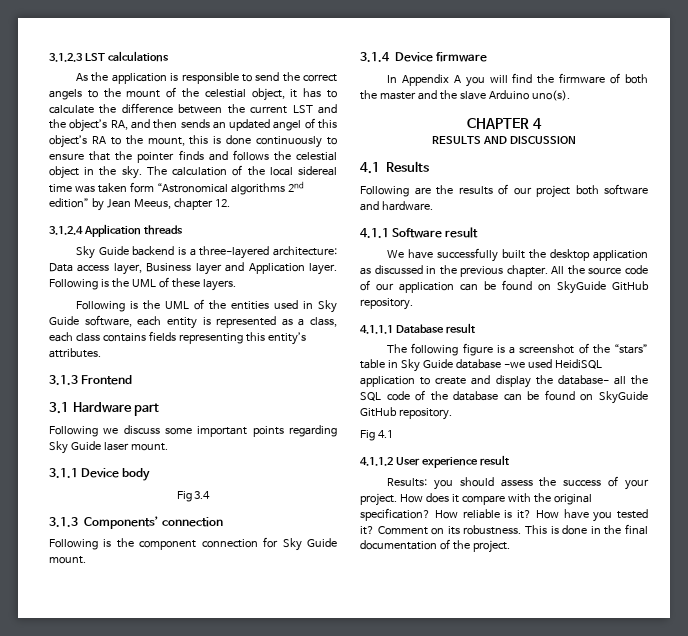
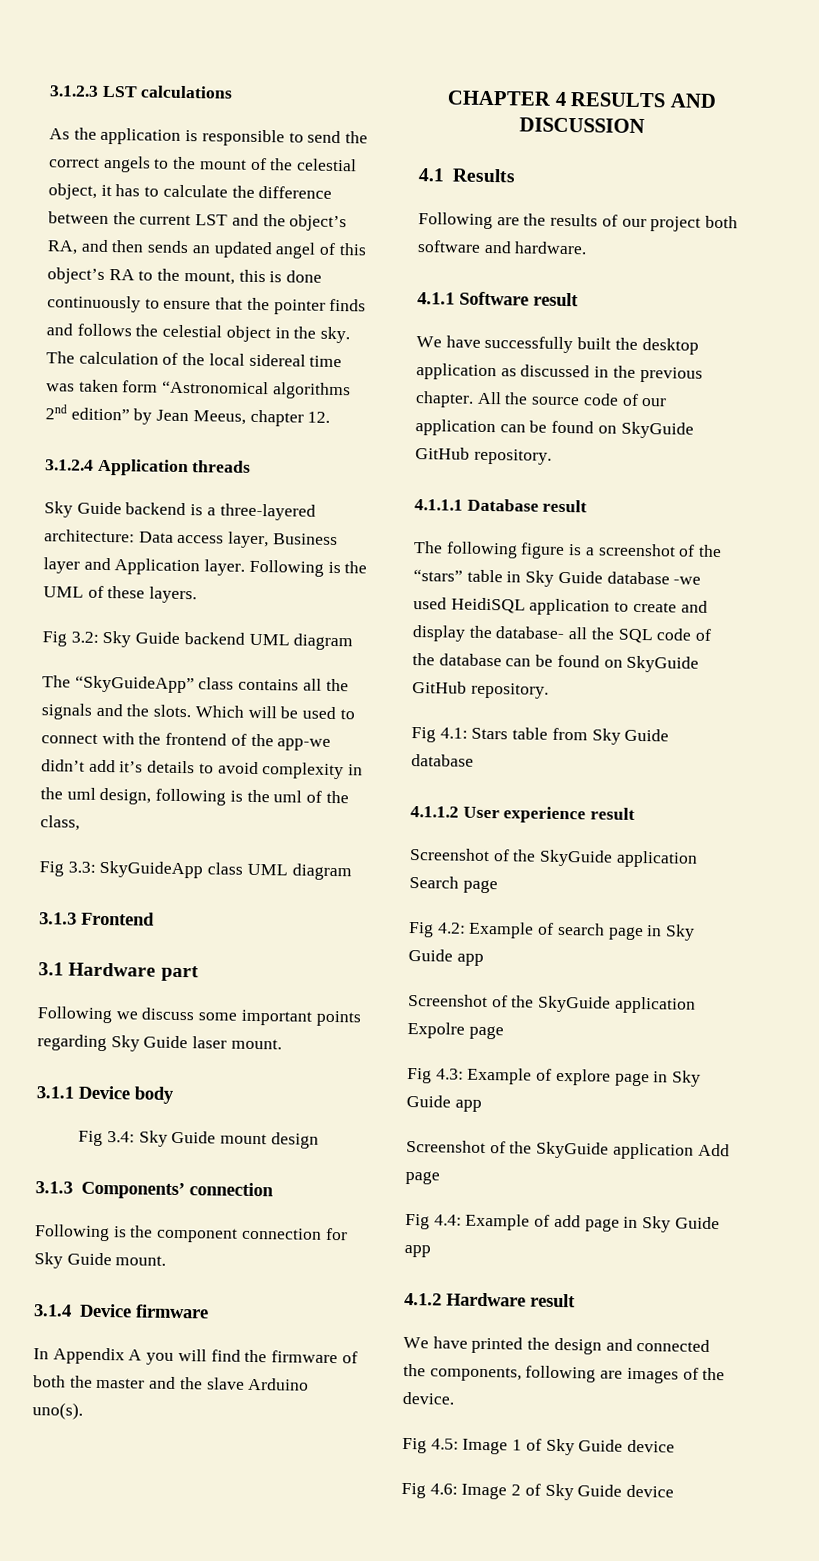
- Following is the UML of the entities used in Sky Guide software, each entity is represented as a class, each class contains fields representing this entity’s attributes.
+ Fig 3.2: Sky Guide backend UML diagram
+ The “SkyGuideApp” class contains all the signals and the slots. Which will be used to connect with the frontend of the app-we didn’t add it’s details to avoid complexity in the uml design, following is the uml of the class,
+ Fig 3.3: SkyGuideApp class UML diagram
- Fig 3.4
+ Fig 3.4: Sky Guide mount design
- CHAPTER 4
- RESULTS AND DISCUSSION
+ CHAPTER 4 RESULTS AND DISCUSSION
- Fig 4.1
+ Fig 4.1: Stars table from Sky Guide database
  4.1.1.2 User experience result
- Results: you should assess the success of your project. How does it compare with the original specification? How reliable is it? How have you tested it? Comment on its robustness. This is done in the final documentation of the project.
+ Screenshot of the SkyGuide application Search page
+ Fig 4.2: Example of search page in Sky Guide app
+ Screenshot of the SkyGuide application Expolre page
+ Fig 4.3: Example of explore page in Sky Guide app
+ Screenshot of the SkyGuide application Add page
+ Fig 4.4: Example of add page in Sky Guide app
+ 4.1.2 Hardware result
+ We have printed the design and connected the components, following are images of the device.
+ Fig 4.5: Image 1 of Sky Guide device
+ Fig 4.6: Image 2 of Sky Guide device

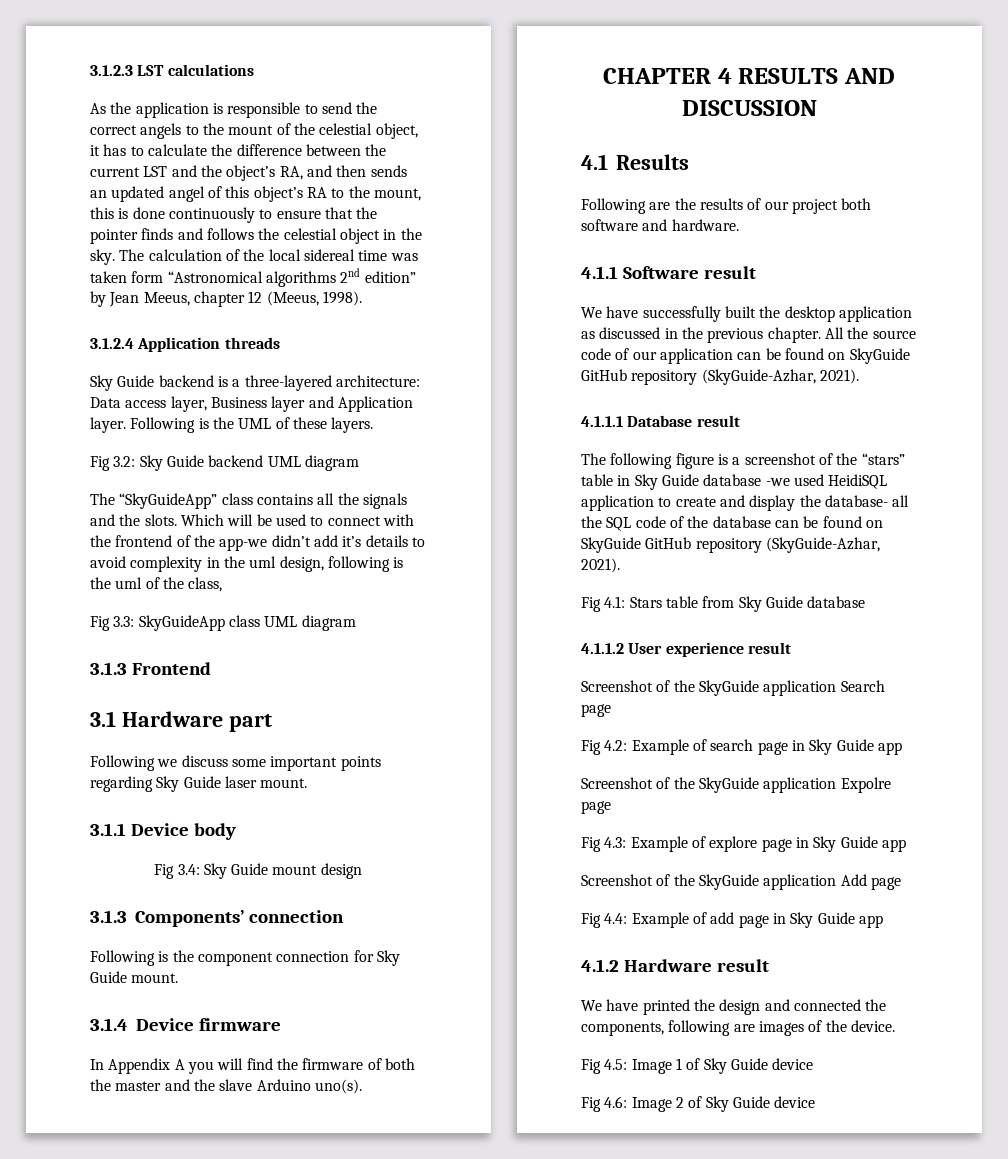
- The calculation of the local sidereal time was taken form “Astronomical algorithms 2nd edition” by Jean Meeus, chapter 12.
+ The calculation of the local sidereal time was taken form “Astronomical algorithms 2nd edition” by Jean Meeus, chapter 12 (Meeus, 1998).
- All the source code of our application can be found on SkyGuide GitHub repository.
+ All the source code of our application can be found on SkyGuide GitHub repository (SkyGuide-Azhar, 2021).
- The following figure is a screenshot of the “stars” table in Sky Guide database -we used HeidiSQL application to create and display the database- all the SQL code of the database can be found on SkyGuide GitHub repository.
+ The following figure is a screenshot of the “stars” table in Sky Guide database -we used HeidiSQL application to create and display the database- all the SQL code of the database can be found on SkyGuide GitHub repository (SkyGuide-Azhar, 2021).

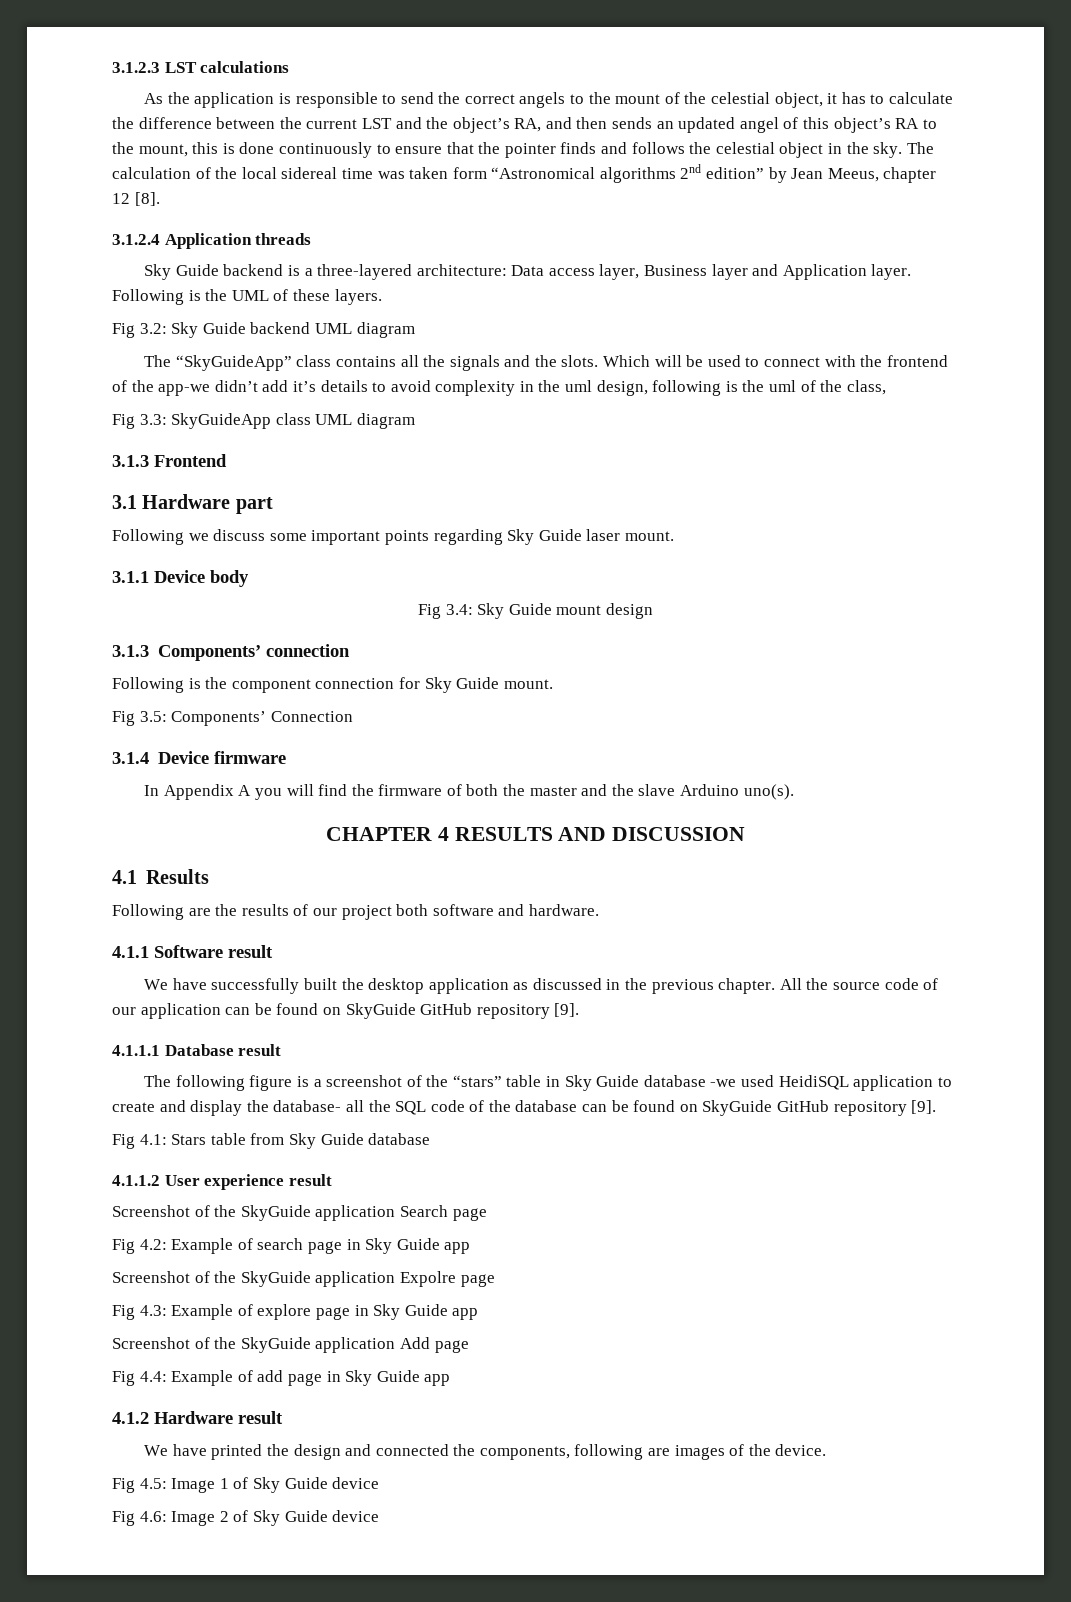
- The calculation of the local sidereal time was taken form “Astronomical algorithms 2nd edition” by Jean Meeus, chapter 12 (Meeus, 1998).
+ The calculation of the local sidereal time was taken form “Astronomical algorithms 2nd edition” by Jean Meeus, chapter 12 [8].
+ Fig 3.5: Components’ Connection
- All the source code of our application can be found on SkyGuide GitHub repository (SkyGuide-Azhar, 2021).
+ All the source code of our application can be found on SkyGuide GitHub repository [9].
- The following figure is a screenshot of the “stars” table in Sky Guide database -we used HeidiSQL application to create and display the database- all the SQL code of the database can be found on SkyGuide GitHub repository (SkyGuide-Azhar, 2021).
+ The following figure is a screenshot of the “stars” table in Sky Guide database -we used HeidiSQL application to create and display the database- all the SQL code of the database can be found on SkyGuide GitHub repository [9].

